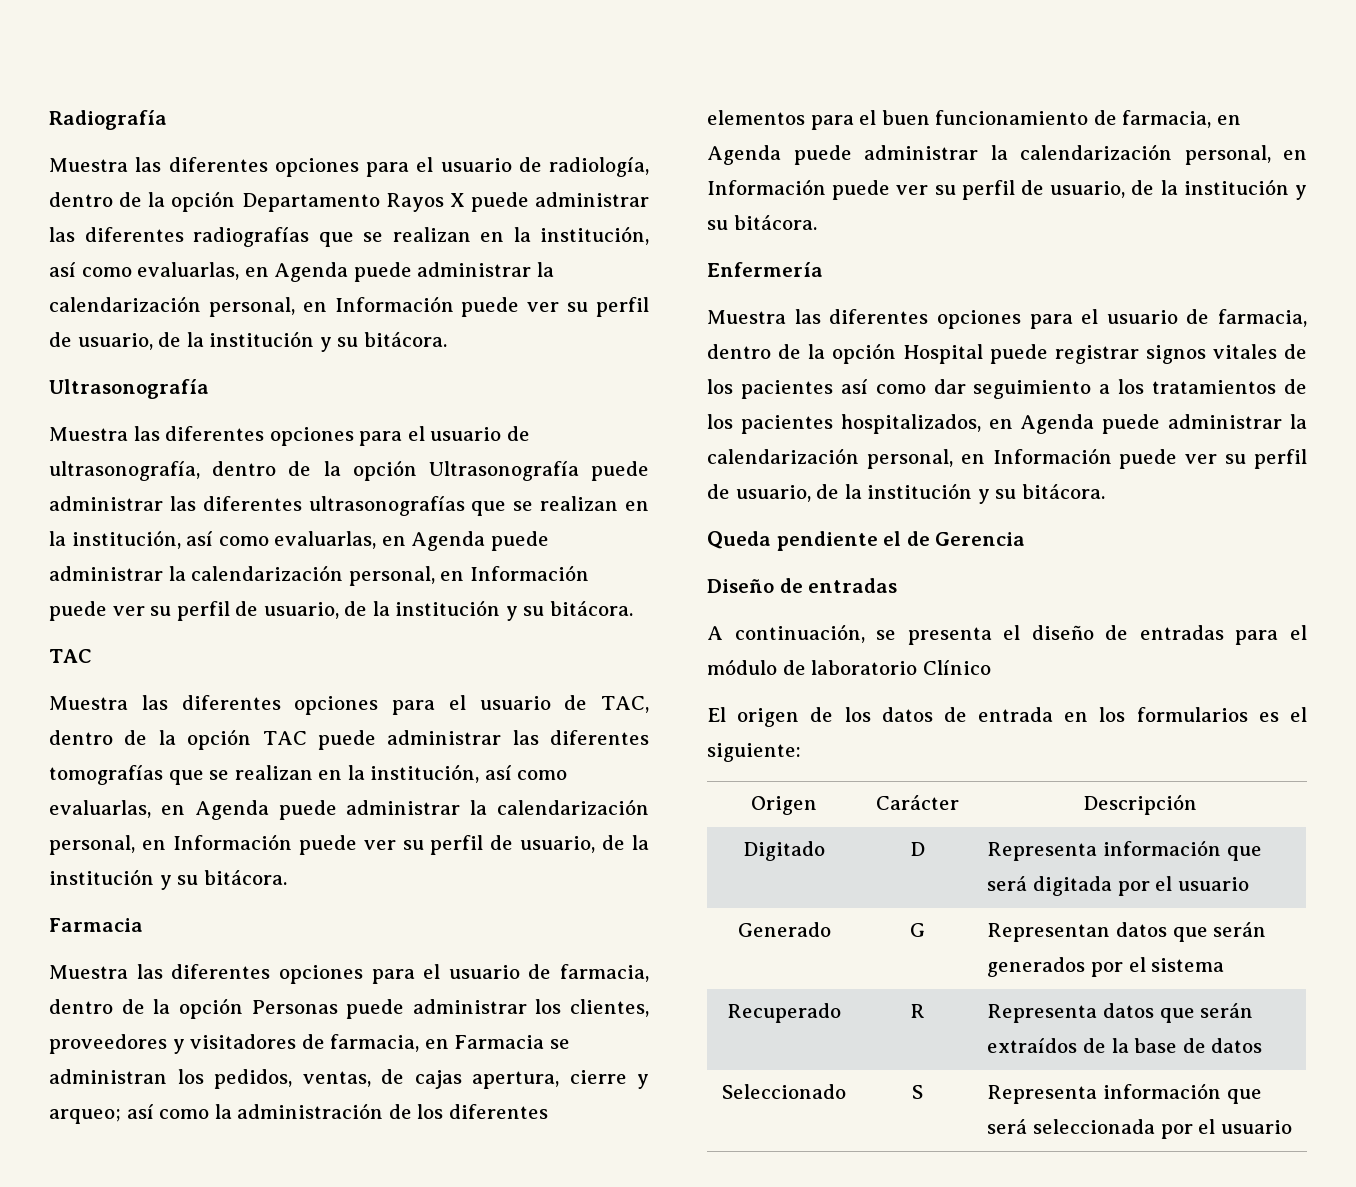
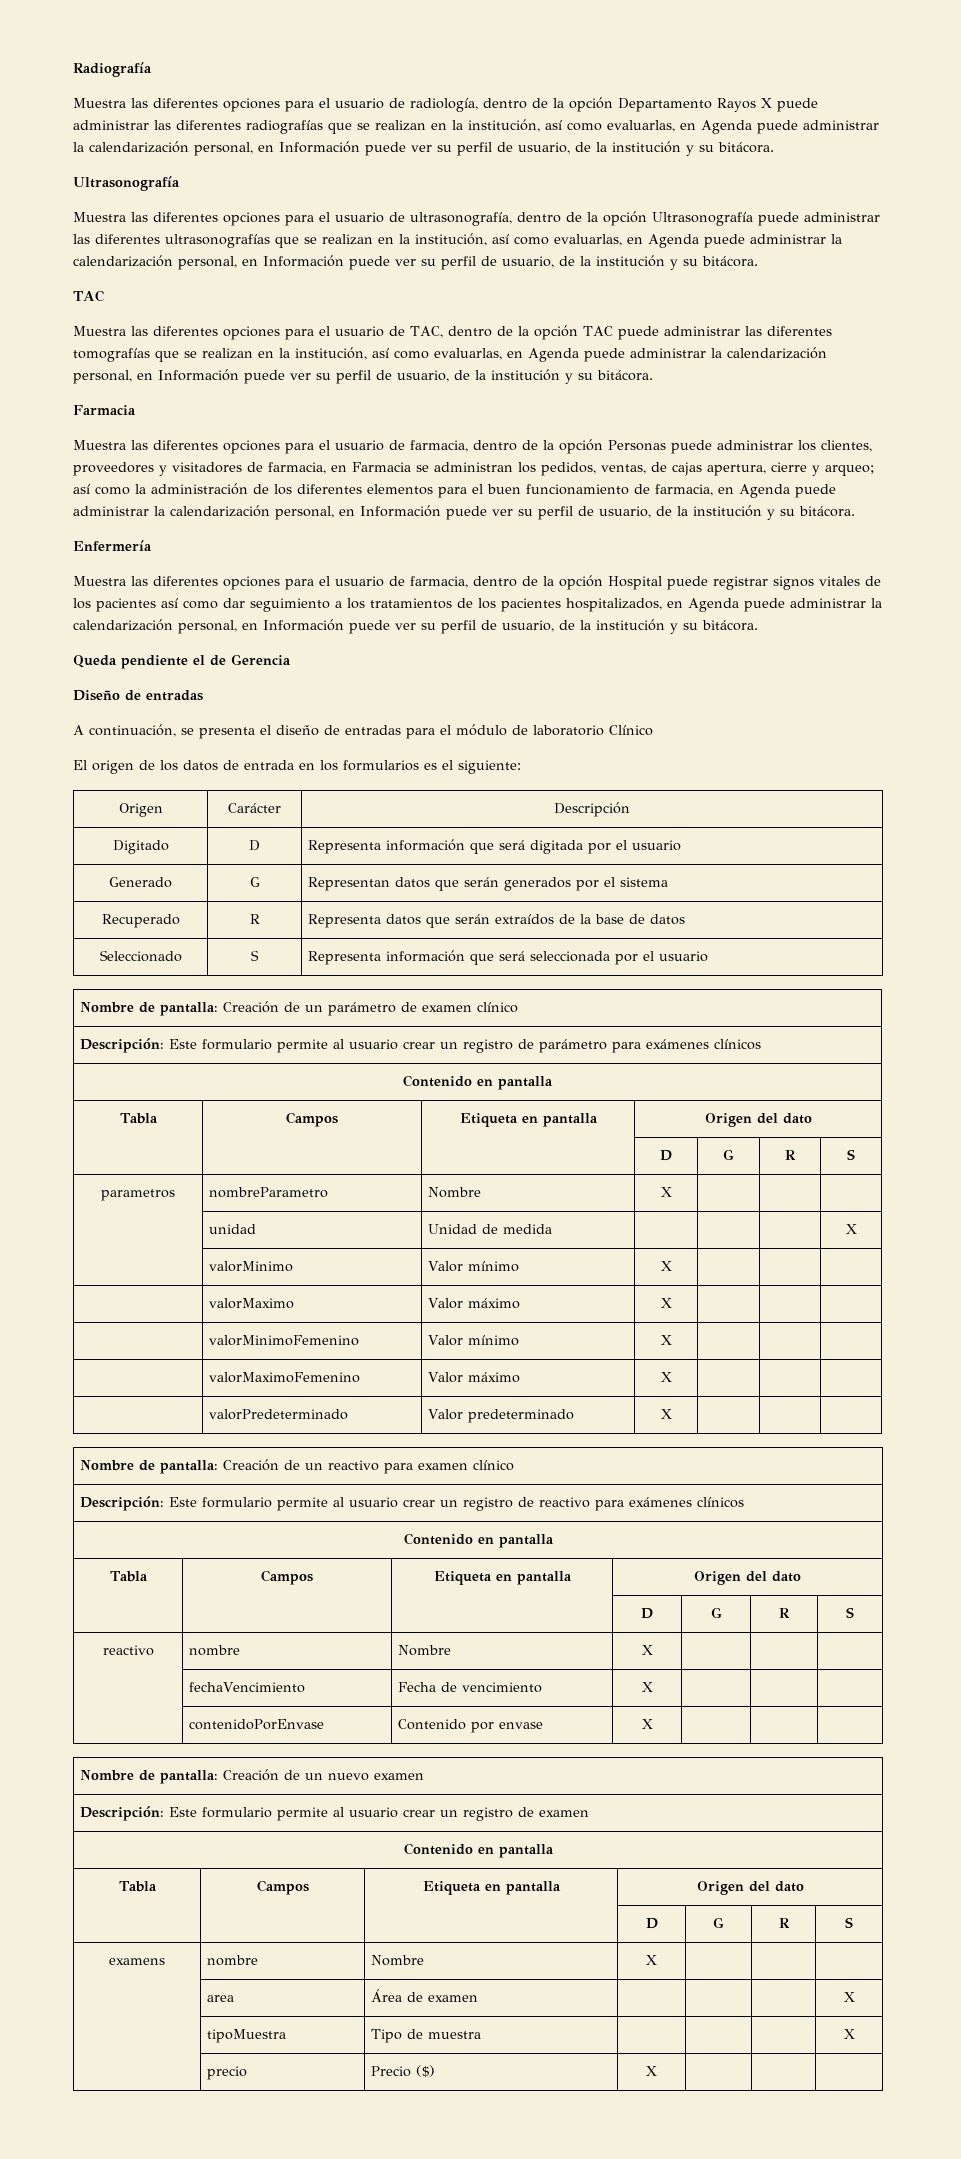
+ Nombre de pantalla: Creación de un parámetro de examen clínico
+ Descripción: Este formulario permite al usuario crear un registro de parámetro para exámenes clínicos
+ Contenido en pantalla
+ Tabla | Campos | Etiqueta en pantalla | Origen del dato
+ | | | D | G | R | S
+ parametros | nombreParametro | Nombre | X | | |
+ | unidad | Unidad de medida | | | | X
+ | valorMinimo | Valor mínimo | X | | |
+ | valorMaximo | Valor máximo | X | | |
+ | valorMinimoFemenino | Valor mínimo | X | | |
+ | valorMaximoFemenino | Valor máximo | X | | |
+ | valorPredeterminado | Valor predeterminado | X | | |
+ Nombre de pantalla: Creación de un reactivo para examen clínico
+ Descripción: Este formulario permite al usuario crear un registro de reactivo para exámenes clínicos
+ Contenido en pantalla
+ Tabla | Campos | Etiqueta en pantalla | Origen del dato
+ | | | D | G | R | S
+ reactivo | nombre | Nombre | X | | |
+ | fechaVencimiento | Fecha de vencimiento | X | | |
+ | contenidoPorEnvase | Contenido por envase | X | | |
+ Nombre de pantalla: Creación de un nuevo examen
+ Descripción: Este formulario permite al usuario crear un registro de examen
+ Contenido en pantalla
+ Tabla | Campos | Etiqueta en pantalla | Origen del dato
+ | | | D | G | R | S
+ examens | nombre | Nombre | X | | |
+ | area | Área de examen | | | | X
+ | tipoMuestra | Tipo de muestra | | | | X
+ | precio | Precio ($) | X | | |

